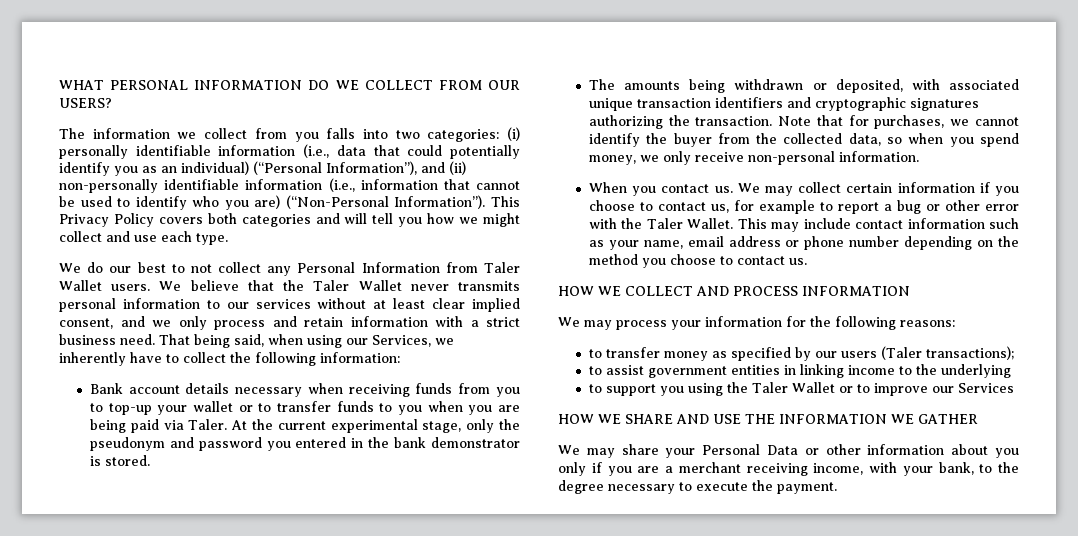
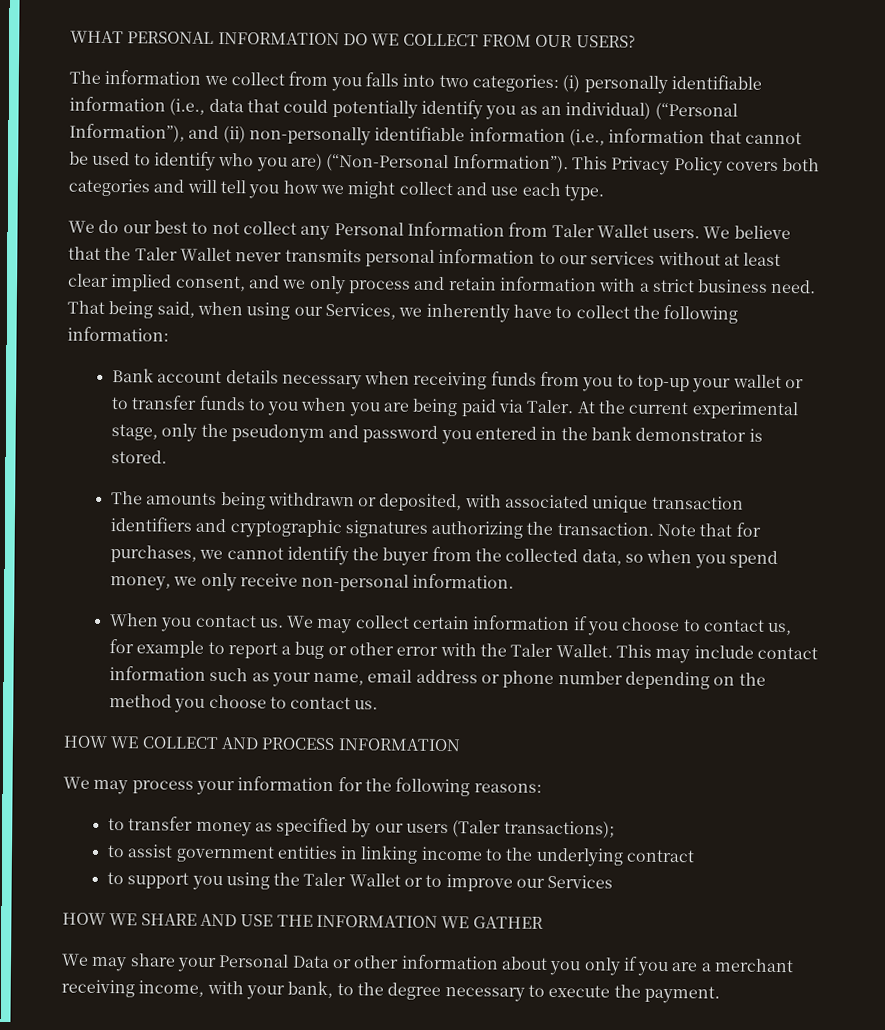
- to assist government entities in linking income to the underlying
+ to assist government entities in linking income to the underlying contract

